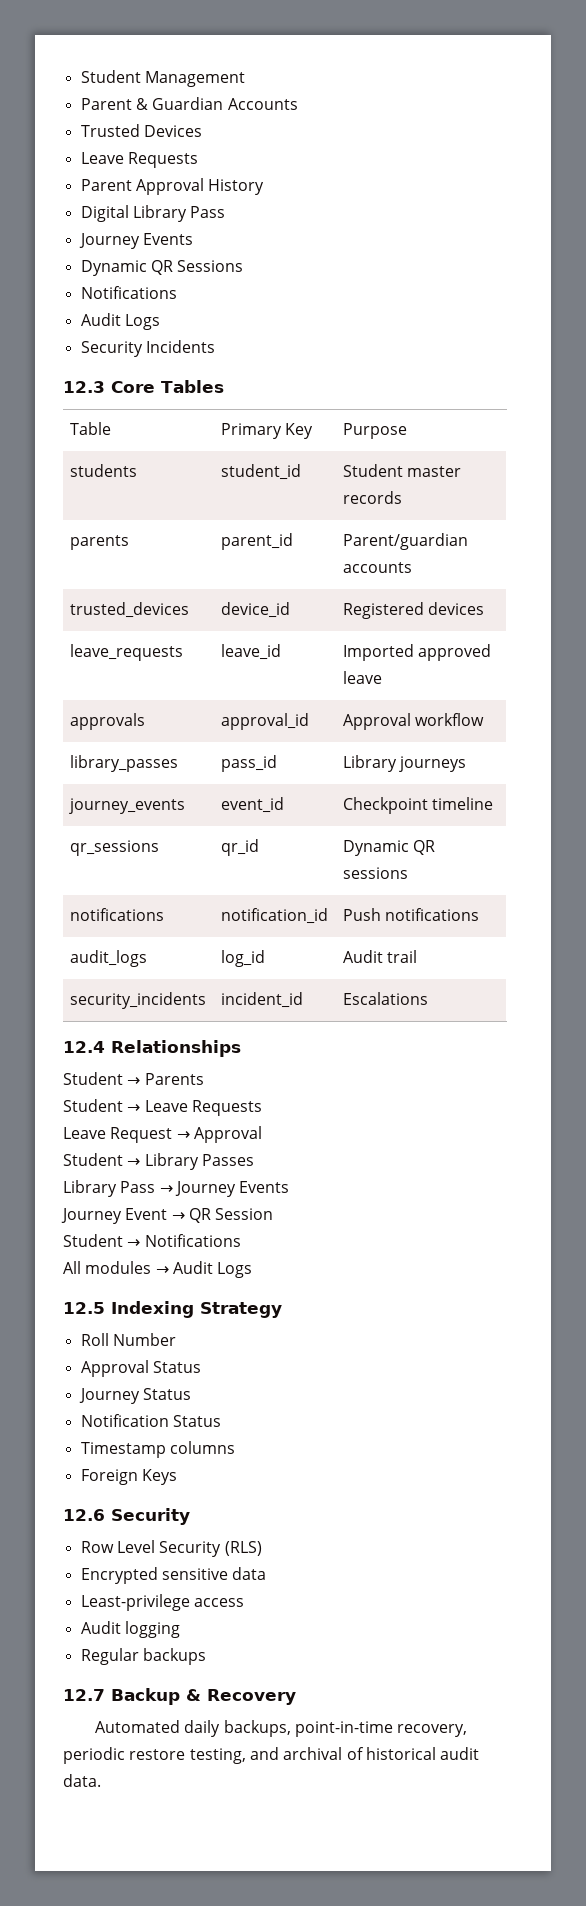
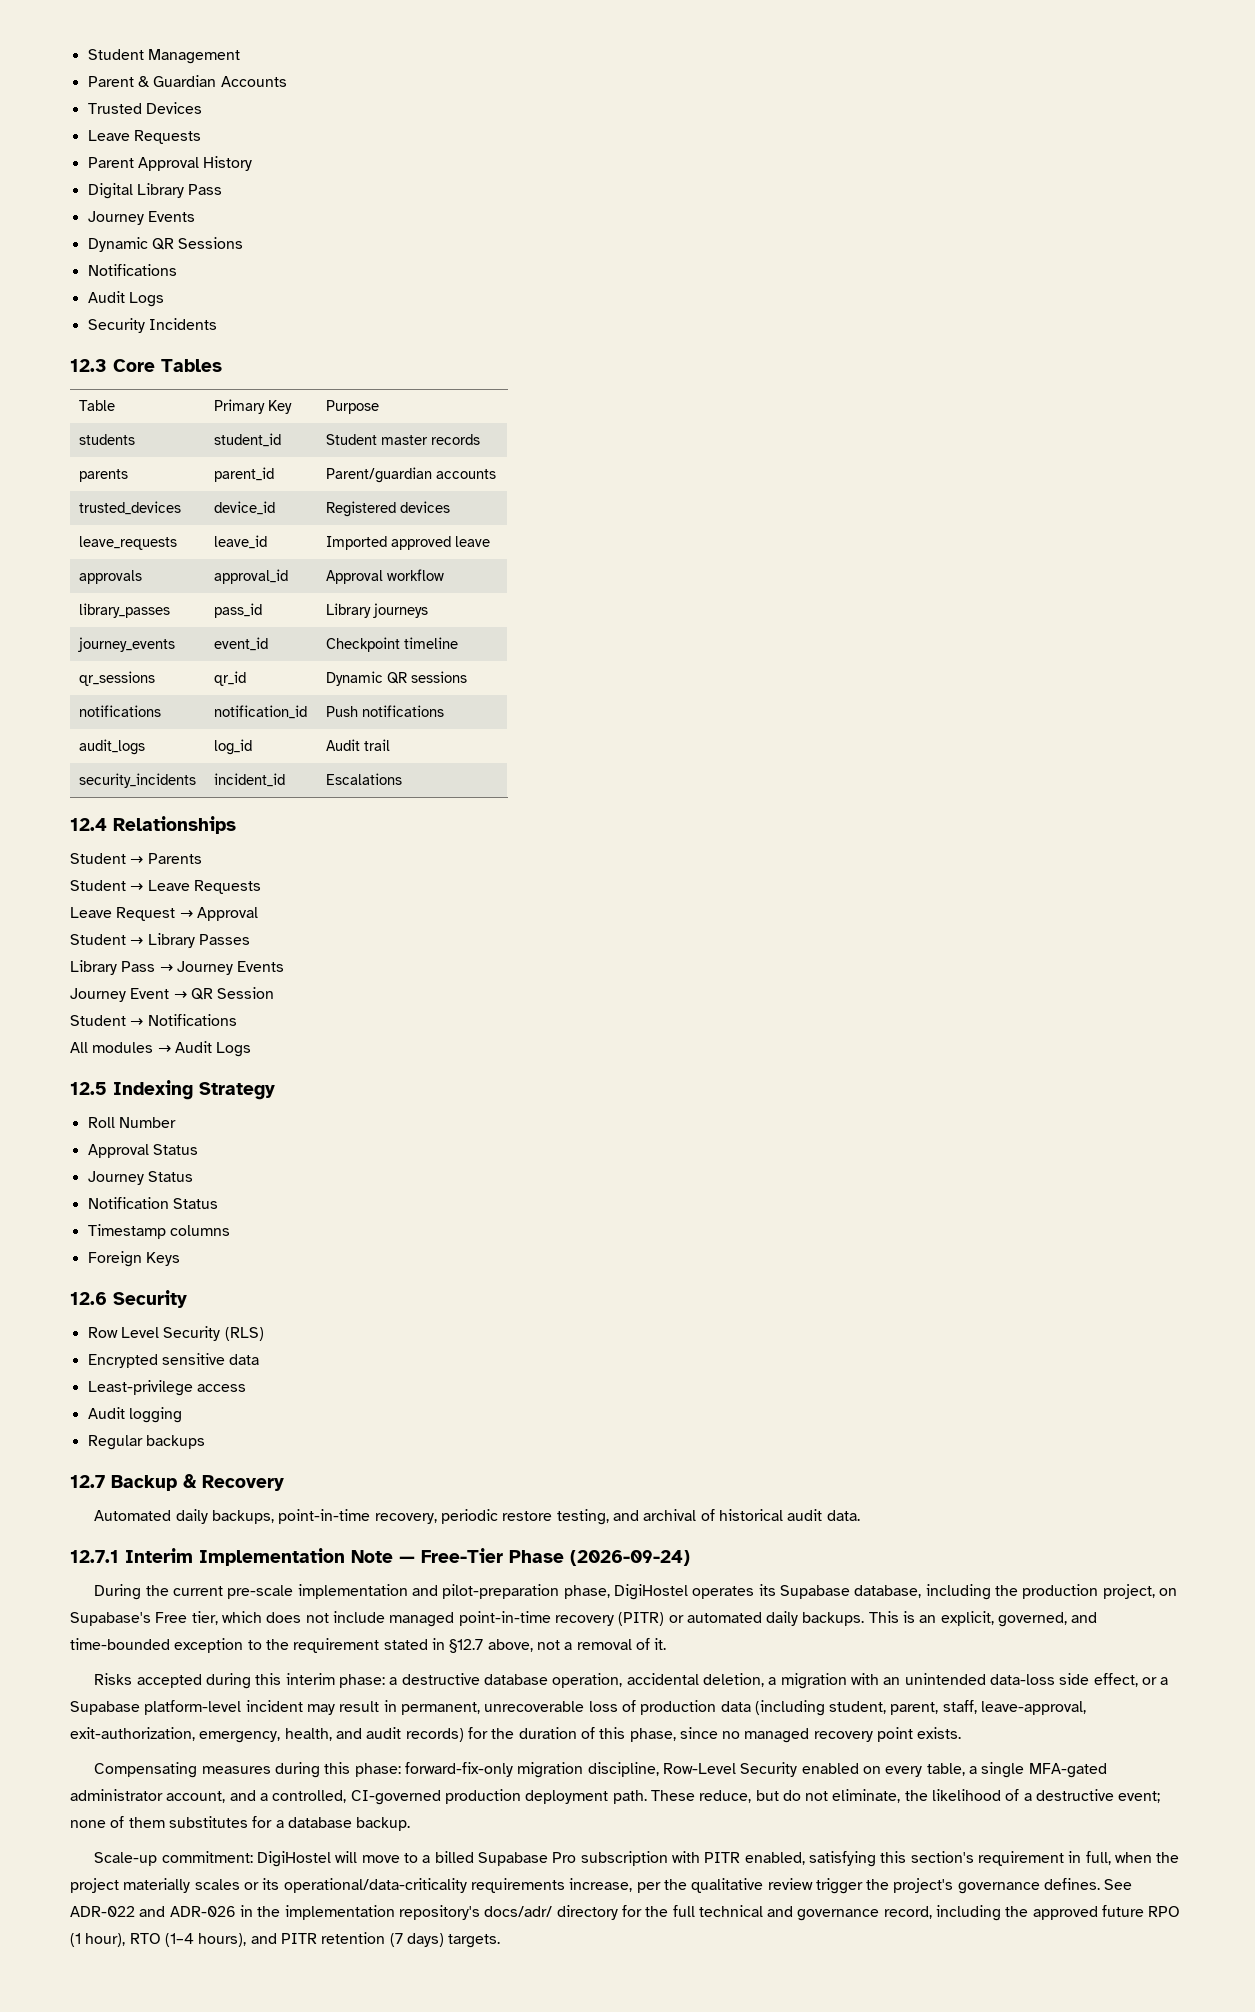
+ 12.7.1 Interim Implementation Note — Free-Tier Phase (2026-09-24)
+ During the current pre-scale implementation and pilot-preparation phase, DigiHostel operates its Supabase database, including the production project, on Supabase's Free tier, which does not include managed point-in-time recovery (PITR) or automated daily backups. This is an explicit, governed, and time-bounded exception to the requirement stated in §12.7 above, not a removal of it.
+ Risks accepted during this interim phase: a destructive database operation, accidental deletion, a migration with an unintended data-loss side effect, or a Supabase platform-level incident may result in permanent, unrecoverable loss of production data (including student, parent, staff, leave-approval, exit-authorization, emergency, health, and audit records) for the duration of this phase, since no managed recovery point exists.
+ Compensating measures during this phase: forward-fix-only migration discipline, Row-Level Security enabled on every table, a single MFA-gated administrator account, and a controlled, CI-governed production deployment path. These reduce, but do not eliminate, the likelihood of a destructive event; none of them substitutes for a database backup.
+ Scale-up commitment: DigiHostel will move to a billed Supabase Pro subscription with PITR enabled, satisfying this section's requirement in full, when the project materially scales or its operational/data-criticality requirements increase, per the qualitative review trigger the project's governance defines. See ADR-022 and ADR-026 in the implementation repository's docs/adr/ directory for the full technical and governance record, including the approved future RPO (1 hour), RTO (1–4 hours), and PITR retention (7 days) targets.

